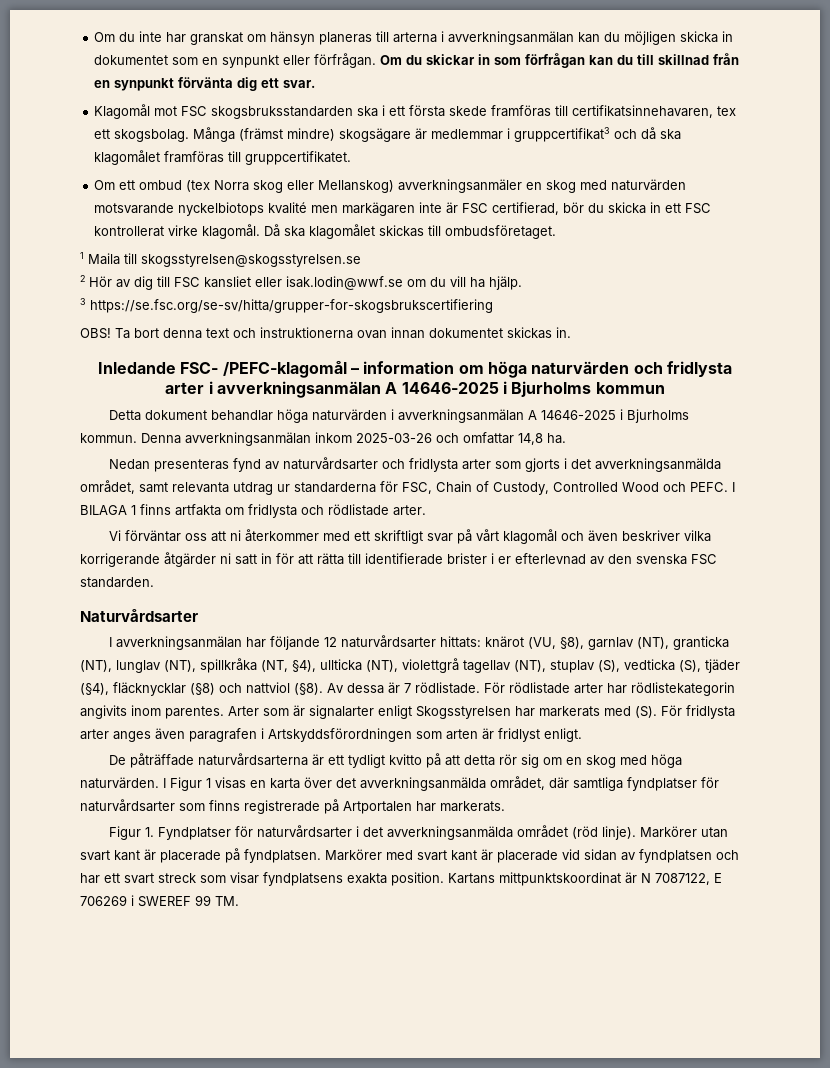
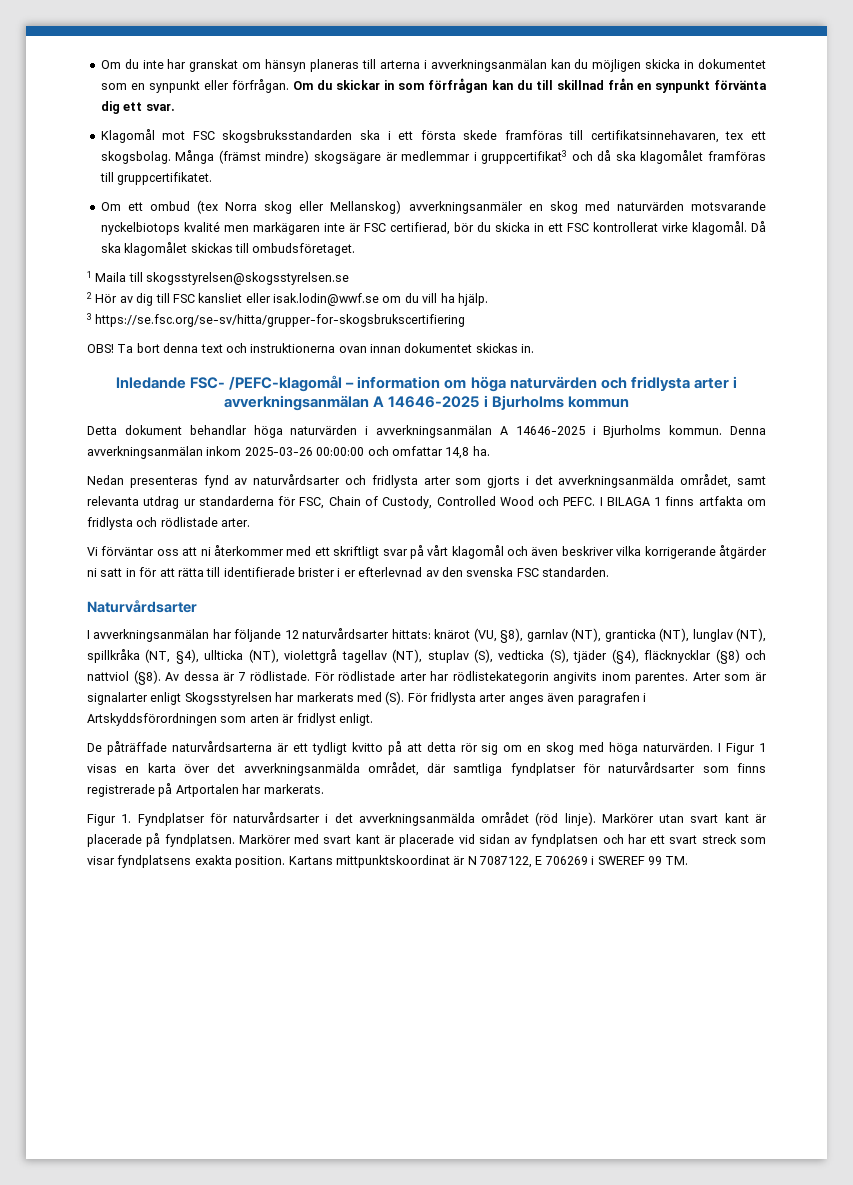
- Denna avverkningsanmälan inkom 2025-03-26 och omfattar 14,8 ha.
+ Denna avverkningsanmälan inkom 2025-03-26 00:00:00 och omfattar 14,8 ha.

